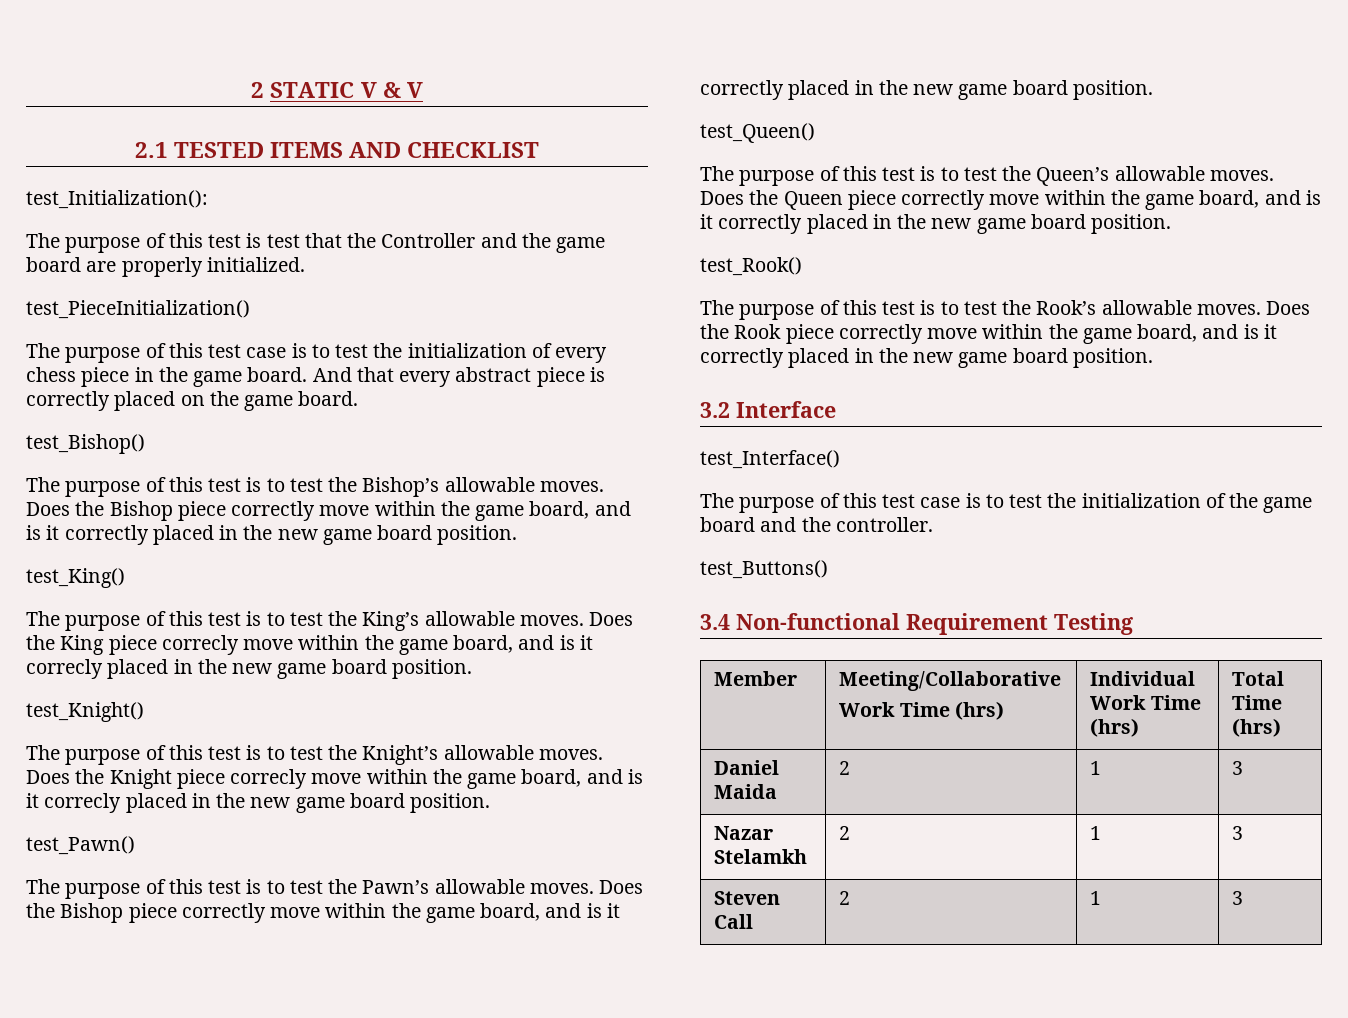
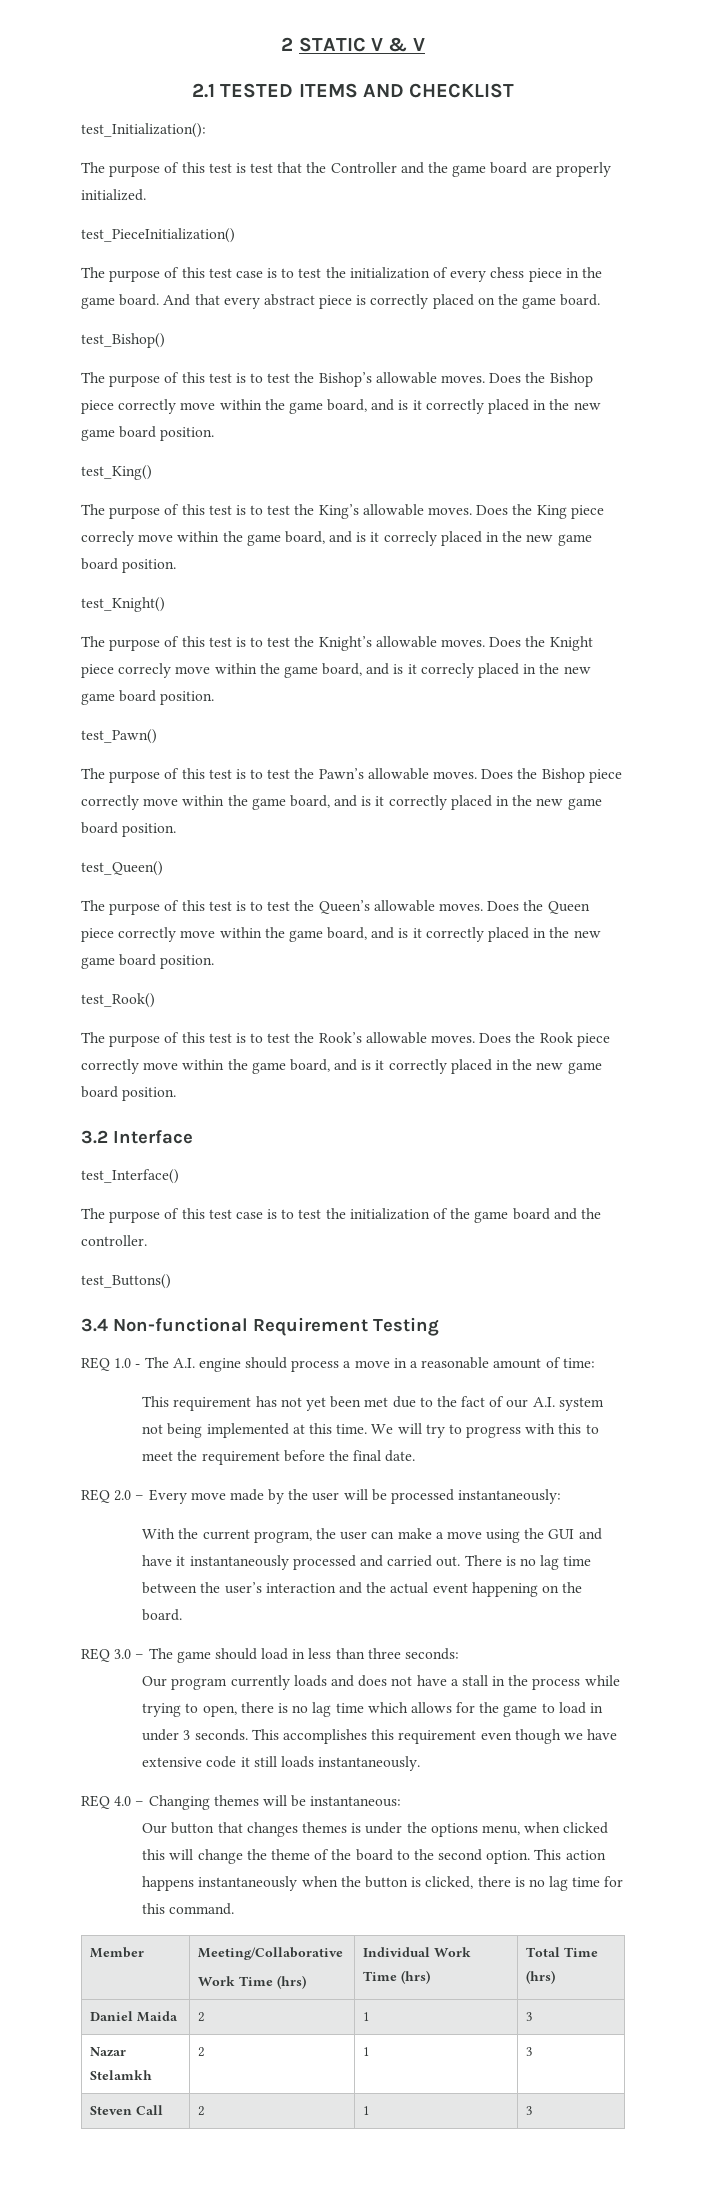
+ REQ 1.0 - The A.I. engine should process a move in a reasonable amount of time:
+ This requirement has not yet been met due to the fact of our A.I. system not being implemented at this time. We will try to progress with this to meet the requirement before the final date.
+ REQ 2.0 – Every move made by the user will be processed instantaneously:
+ With the current program, the user can make a move using the GUI and have it instantaneously processed and carried out. There is no lag time between the user’s interaction and the actual event happening on the board.
+ REQ 3.0 – The game should load in less than three seconds:
+ Our program currently loads and does not have a stall in the process while trying to open, there is no lag time which allows for the game to load in under 3 seconds. This accomplishes this requirement even though we have extensive code it still loads instantaneously.
+ REQ 4.0 – Changing themes will be instantaneous:
+ Our button that changes themes is under the options menu, when clicked this will change the theme of the board to the second option. This action happens instantaneously when the button is clicked, there is no lag time for this command.

